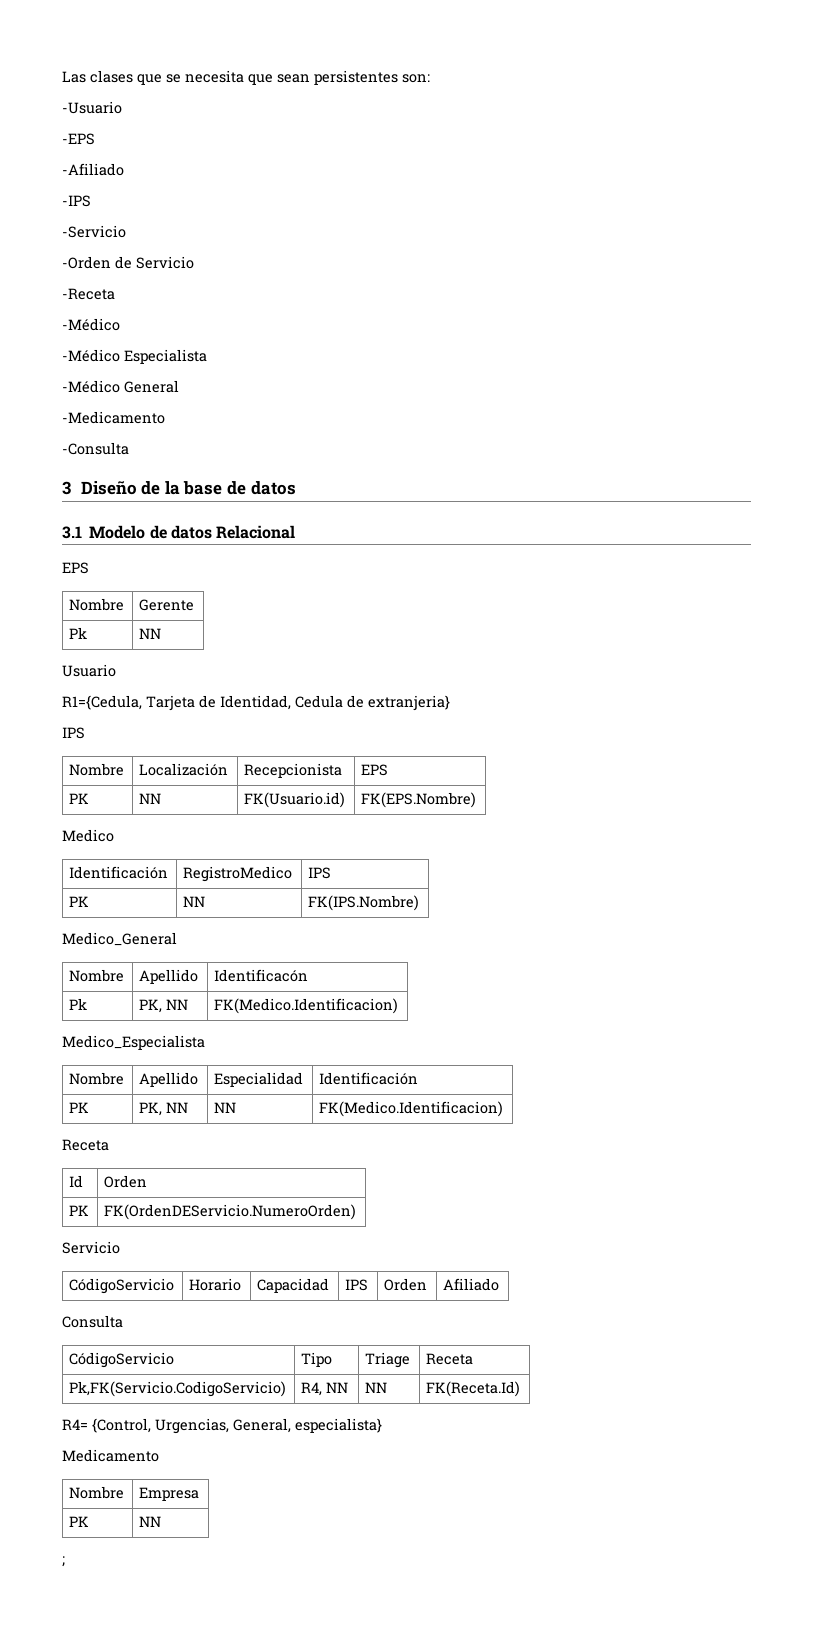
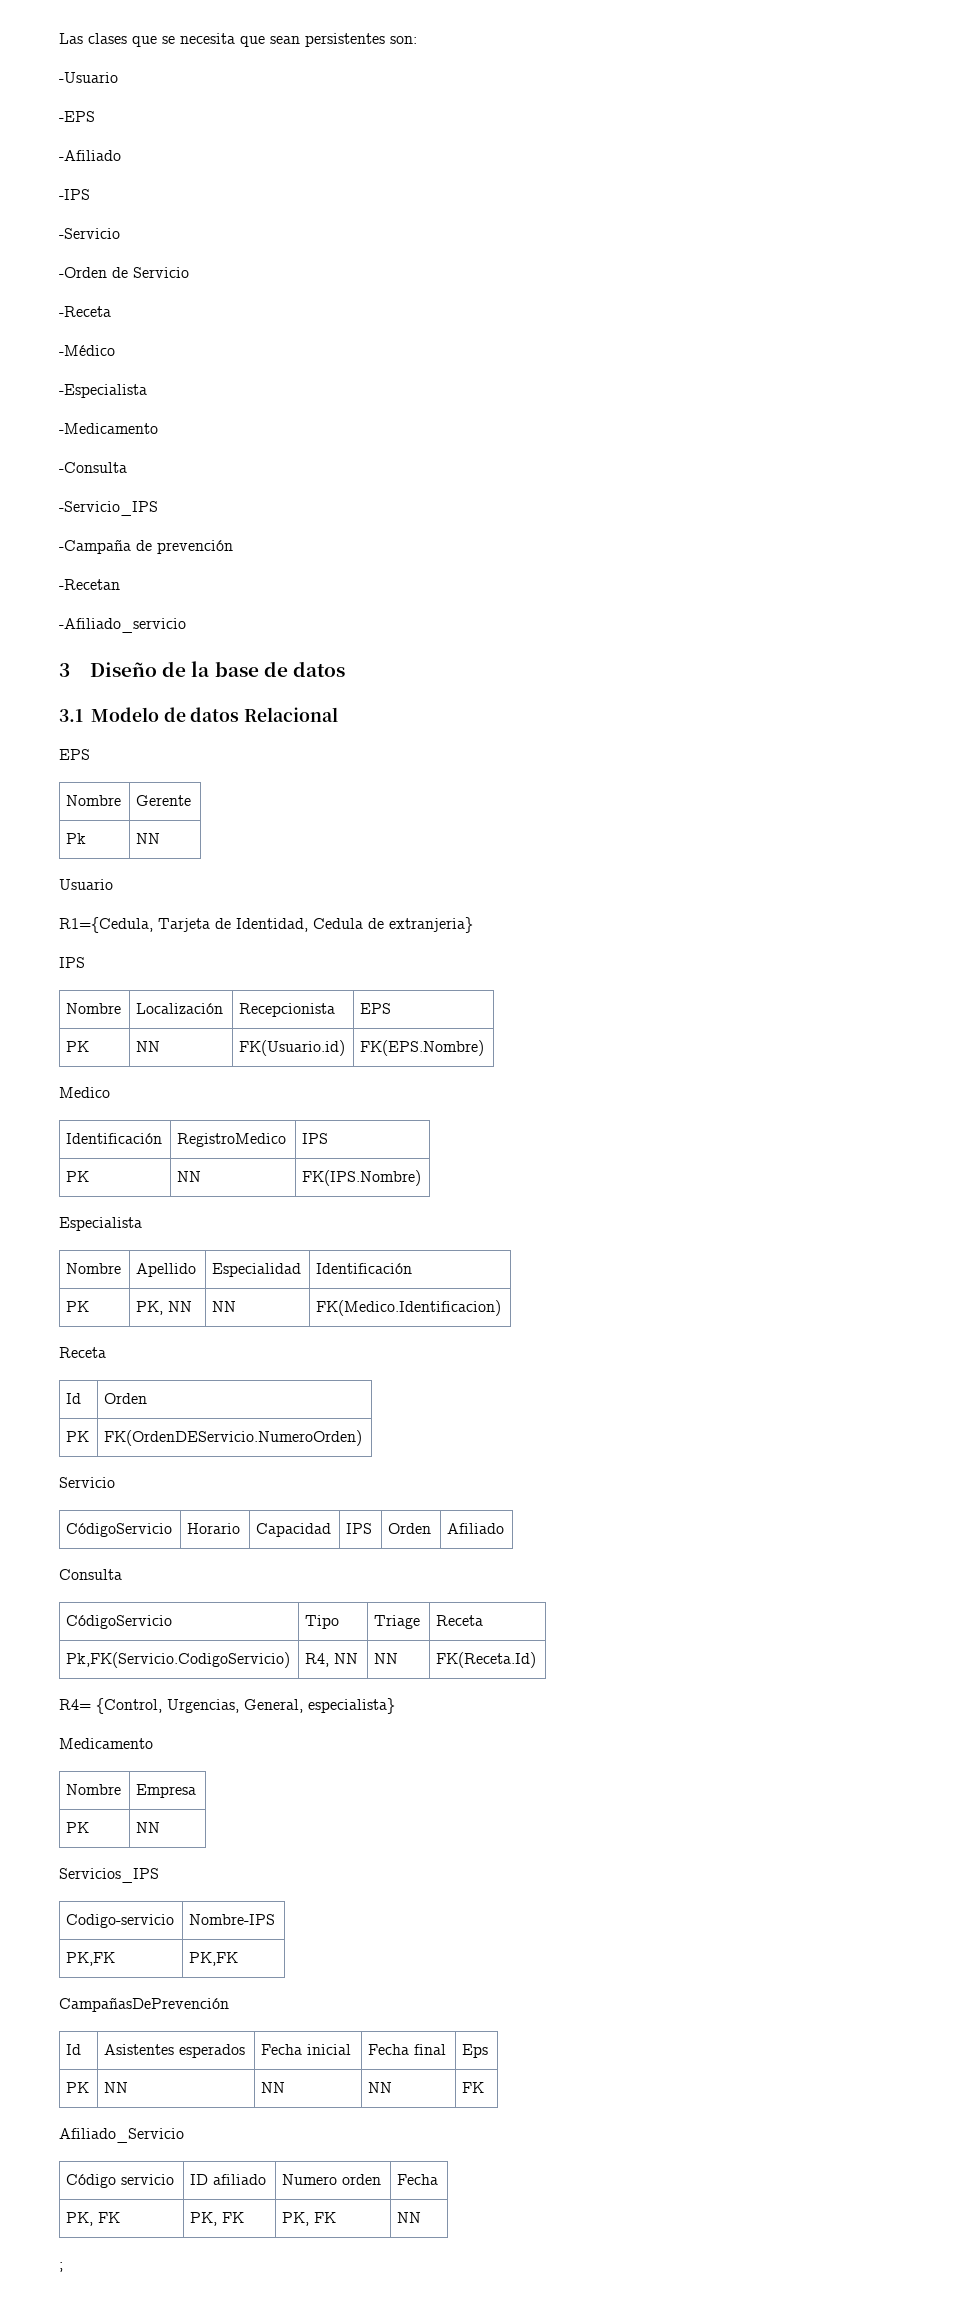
- -Médico Especialista
- -Médico General
+ -Especialista
  -Medicamento
  -Consulta
+ -Servicio_IPS
+ -Campaña de prevención
+ -Recetan
+ -Afiliado_servicio
- Medico_General
- Nombre | Apellido | Identificacón
- Pk | PK, NN | FK(Medico.Identificacion)
- Medico_Especialista
+ Especialista
+ Servicios_IPS
+ Codigo-servicio | Nombre-IPS
+ PK,FK | PK,FK
+ CampañasDePrevención
+ Id | Asistentes esperados | Fecha inicial | Fecha final | Eps
+ PK | NN | NN | NN | FK
+ Afiliado_Servicio
+ Código servicio | ID afiliado | Numero orden | Fecha
+ PK, FK | PK, FK | PK, FK | NN

